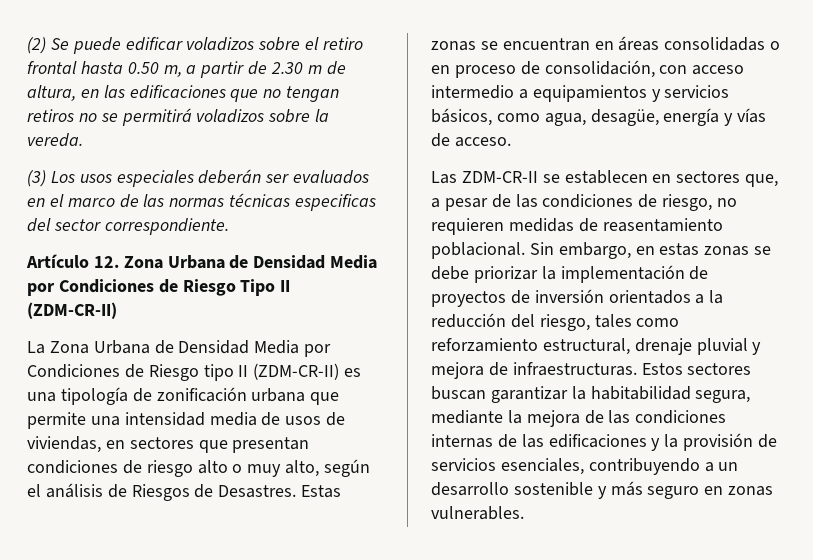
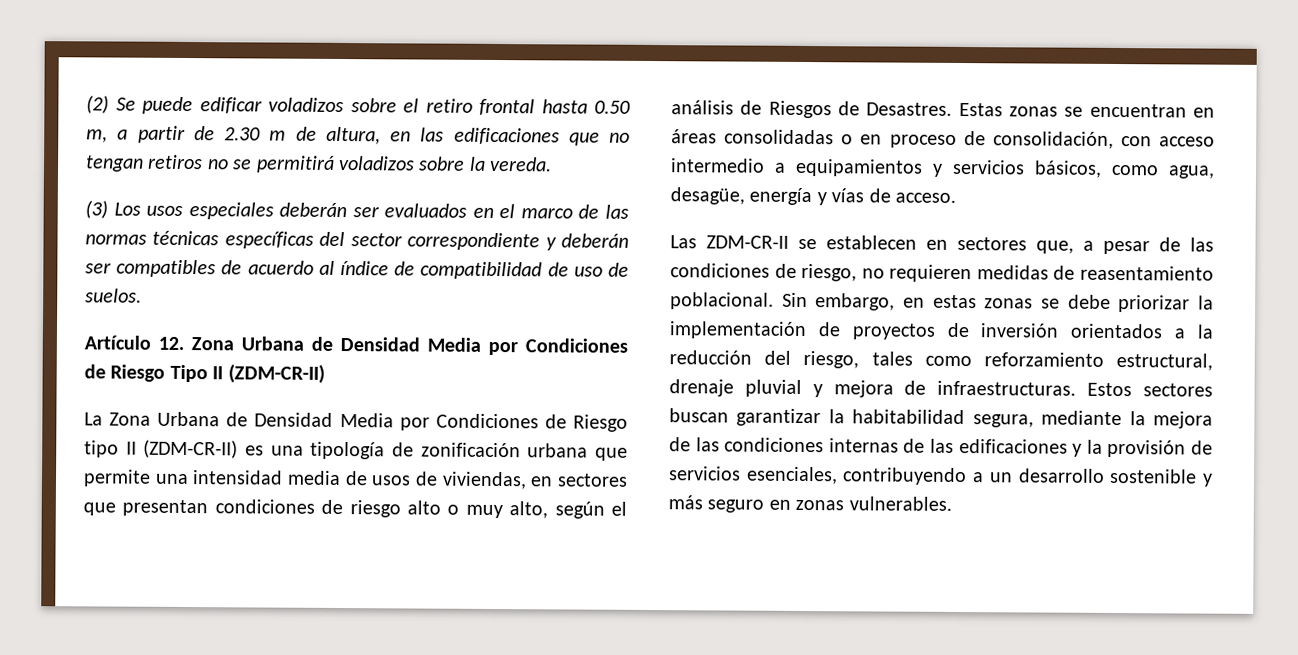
- (3) Los usos especiales deberán ser evaluados en el marco de las normas técnicas especificas del sector correspondiente.
+ (3) Los usos especiales deberán ser evaluados en el marco de las normas técnicas específicas del sector correspondiente y deberán ser compatibles de acuerdo al índice de compatibilidad de uso de suelos.

